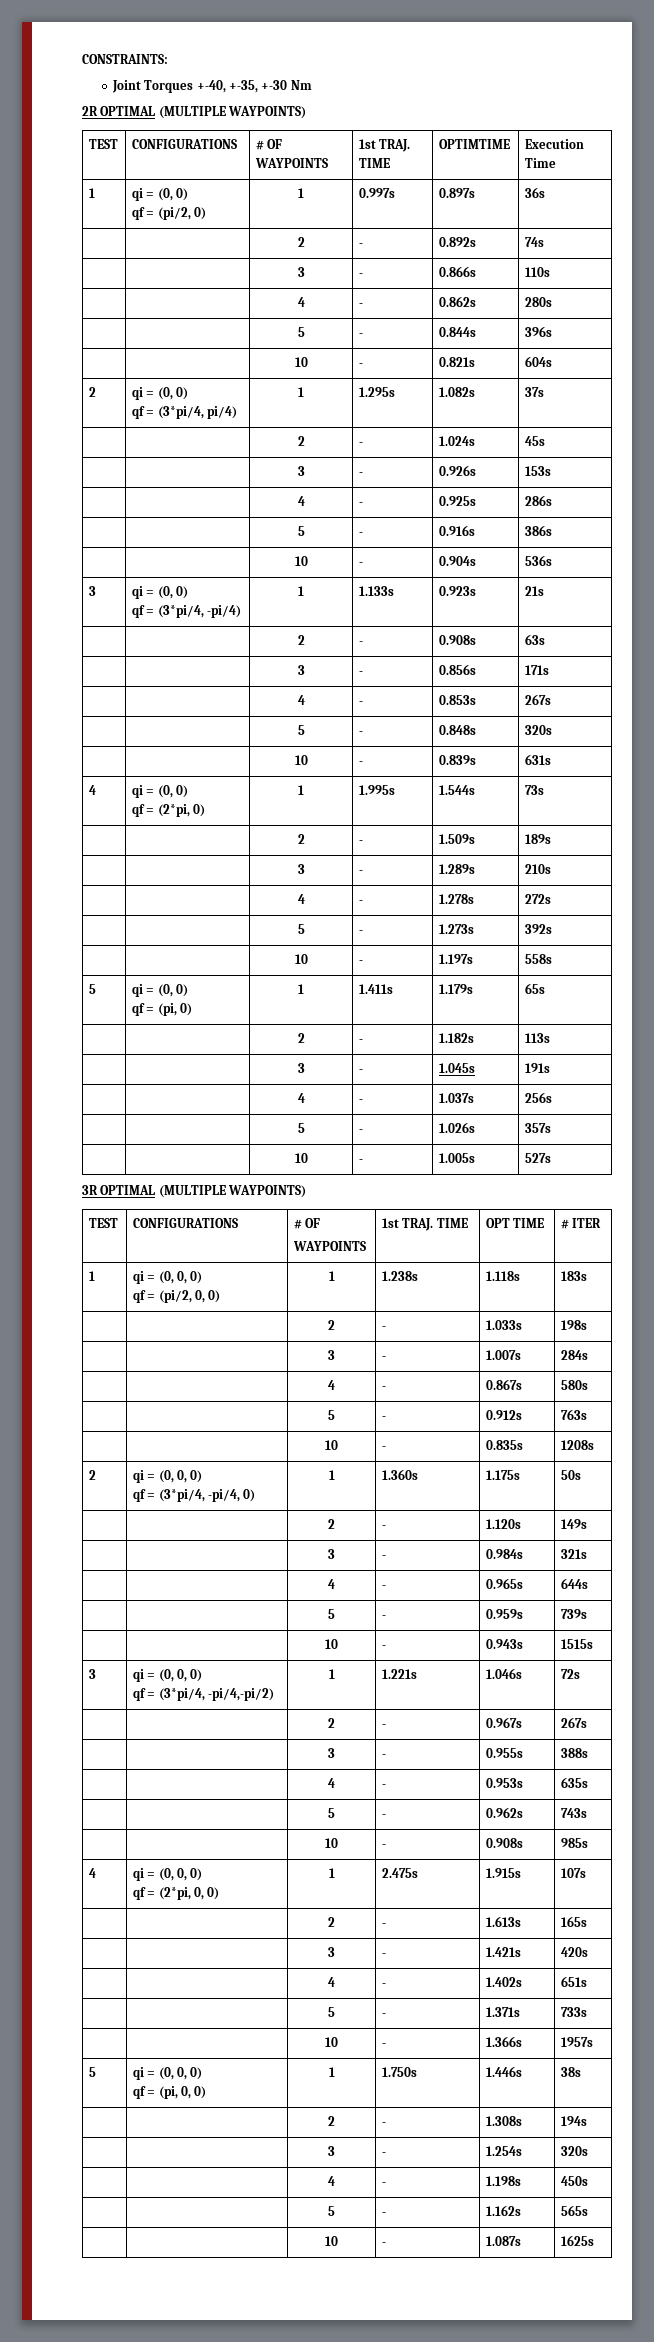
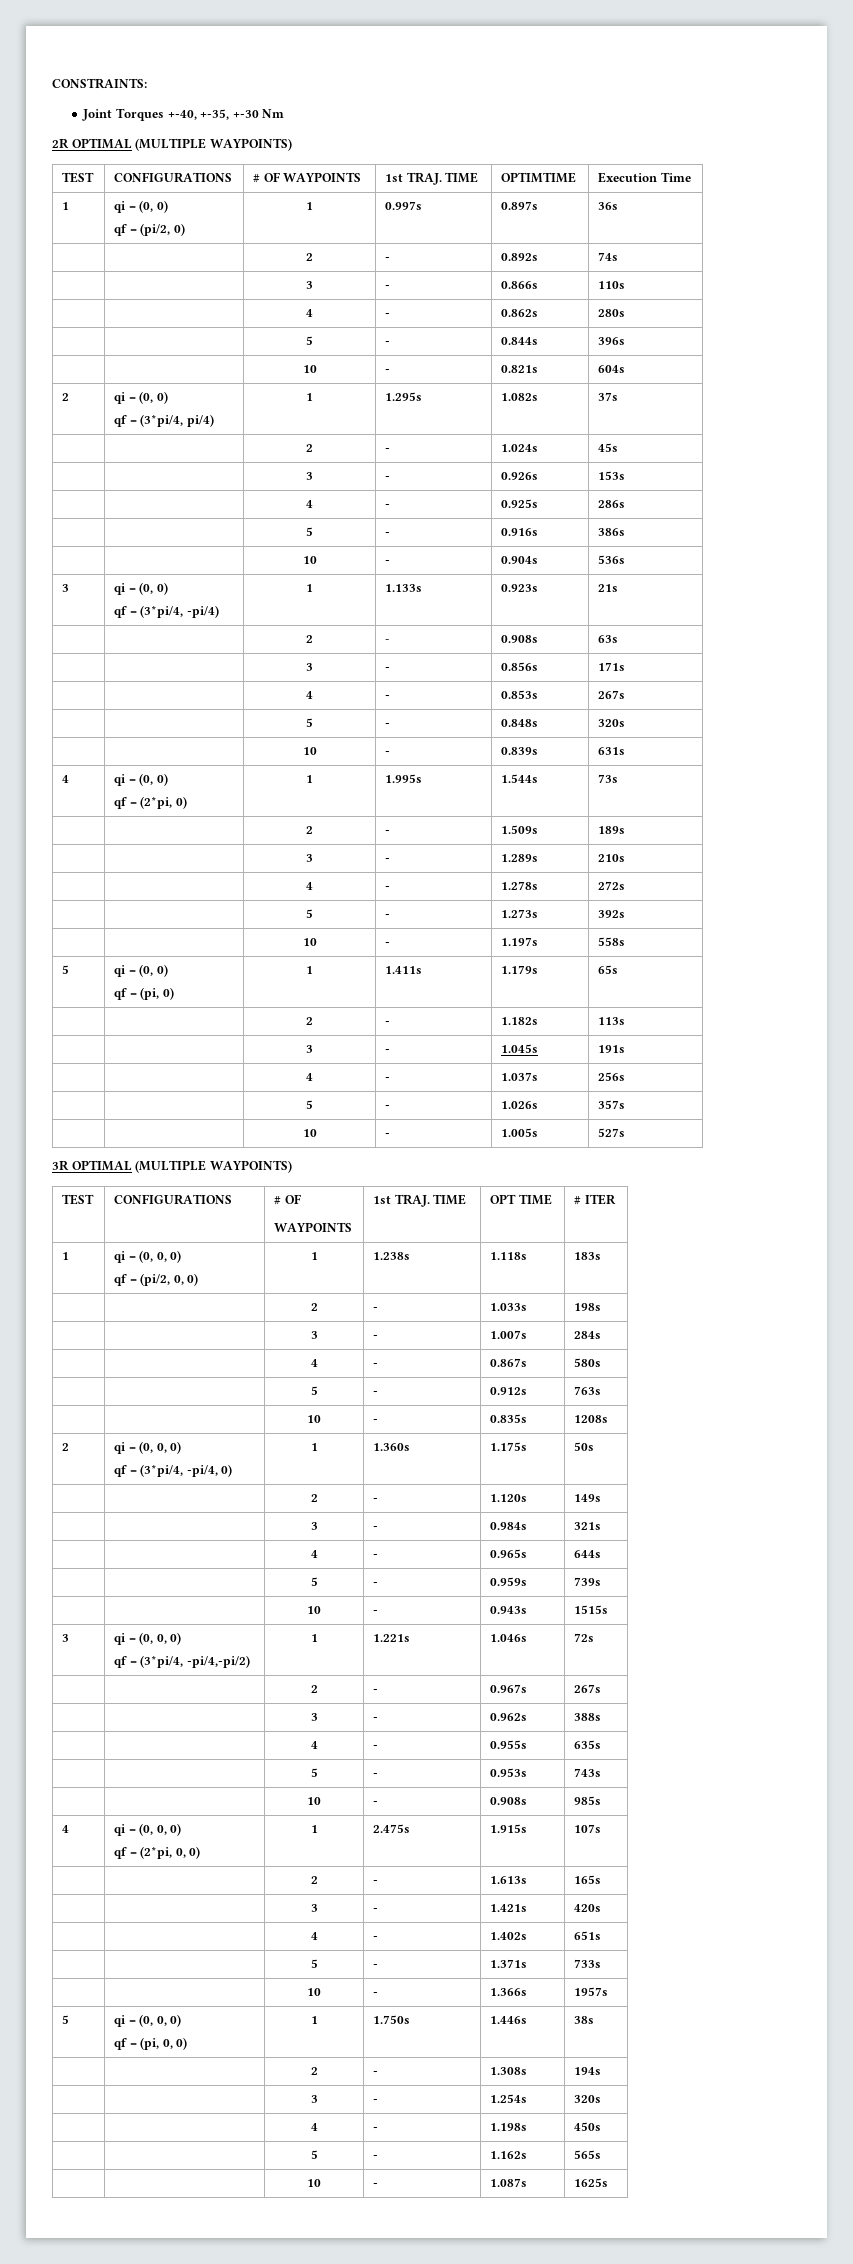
- | | 3 | - | 0.955s | 388s
+ | | 3 | - | 0.962s | 388s
- | | 4 | - | 0.953s | 635s
+ | | 4 | - | 0.955s | 635s
- | | 5 | - | 0.962s | 743s
+ | | 5 | - | 0.953s | 743s

